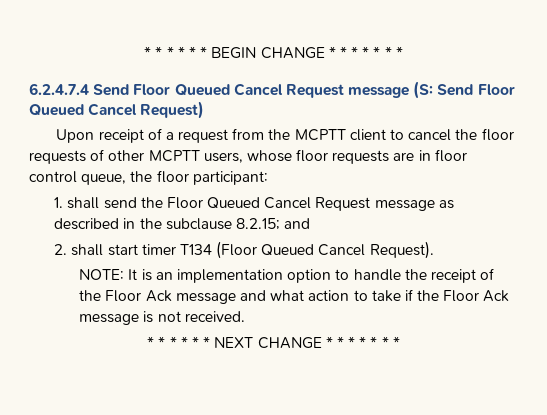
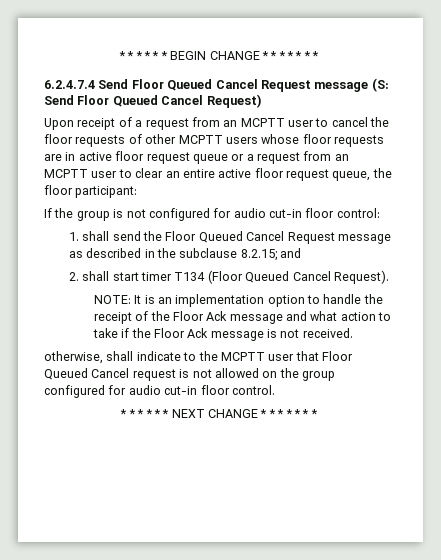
- Upon receipt of a request from the MCPTT client to cancel the floor requests of other MCPTT users, whose floor requests are in floor control queue, the floor participant:
+ Upon receipt of a request from an MCPTT user to cancel the floor requests of other MCPTT users whose floor requests are in active floor request queue or a request from an MCPTT user to clear an entire active floor request queue, the floor participant:
+ If the group is not configured for audio cut-in floor control:
+ otherwise, shall indicate to the MCPTT user that Floor Queued Cancel request is not allowed on the group configured for audio cut-in floor control.

